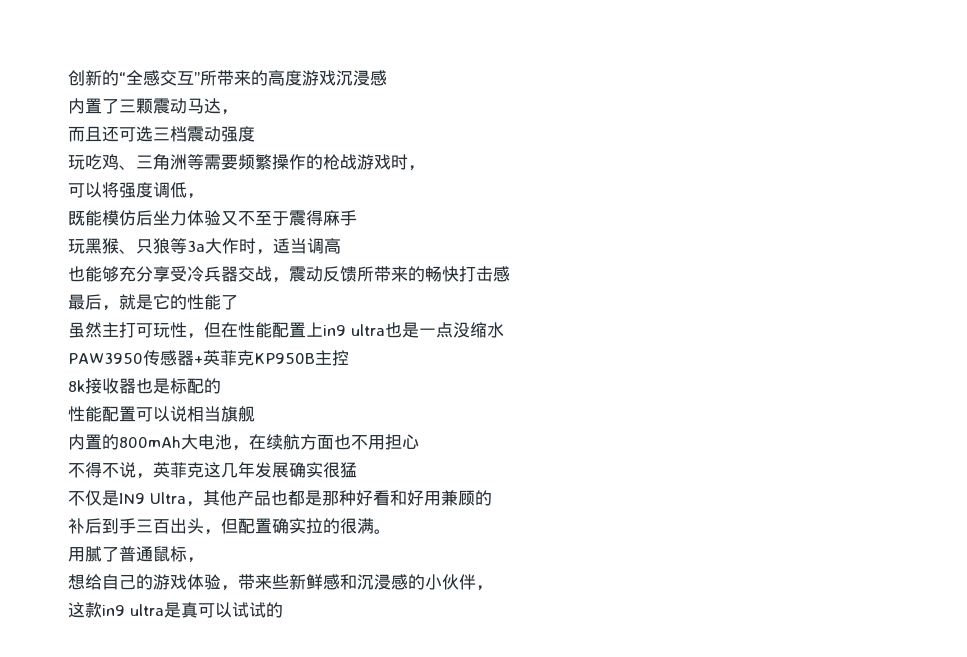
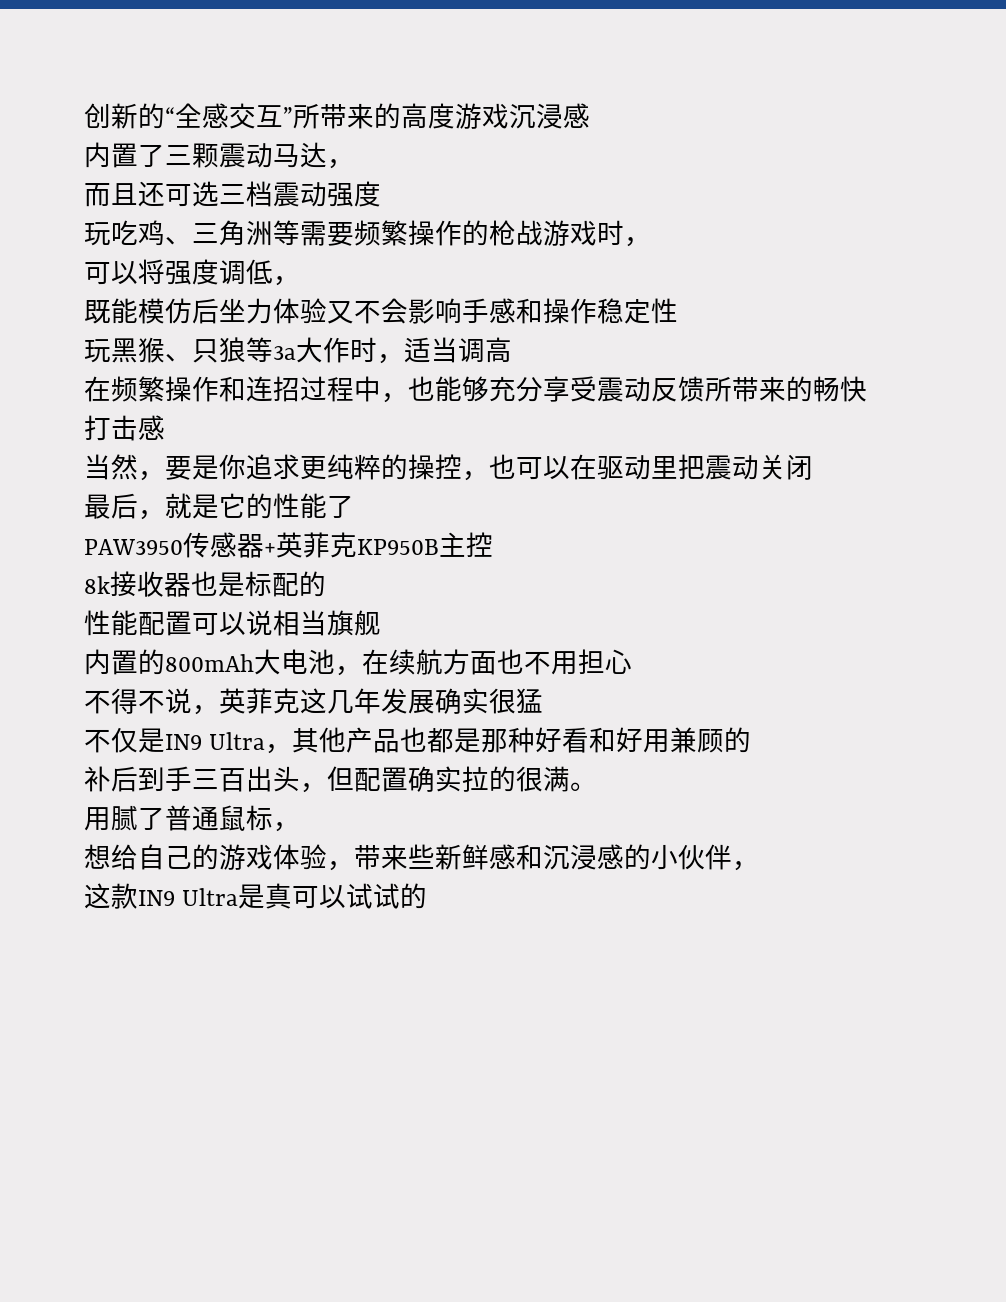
- 既能模仿后坐力体验又不至于震得麻手
+ 既能模仿后坐力体验又不会影响手感和操作稳定性
- 也能够充分享受冷兵器交战，震动反馈所带来的畅快打击感
+ 在频繁操作和连招过程中，也能够充分享受震动反馈所带来的畅快打击感
+ 当然，要是你追求更纯粹的操控，也可以在驱动里把震动关闭
- 虽然主打可玩性，但在性能配置上in9 ultra也是一点没缩水
- 这款in9 ultra是真可以试试的
+ 这款IN9 Ultra是真可以试试的

